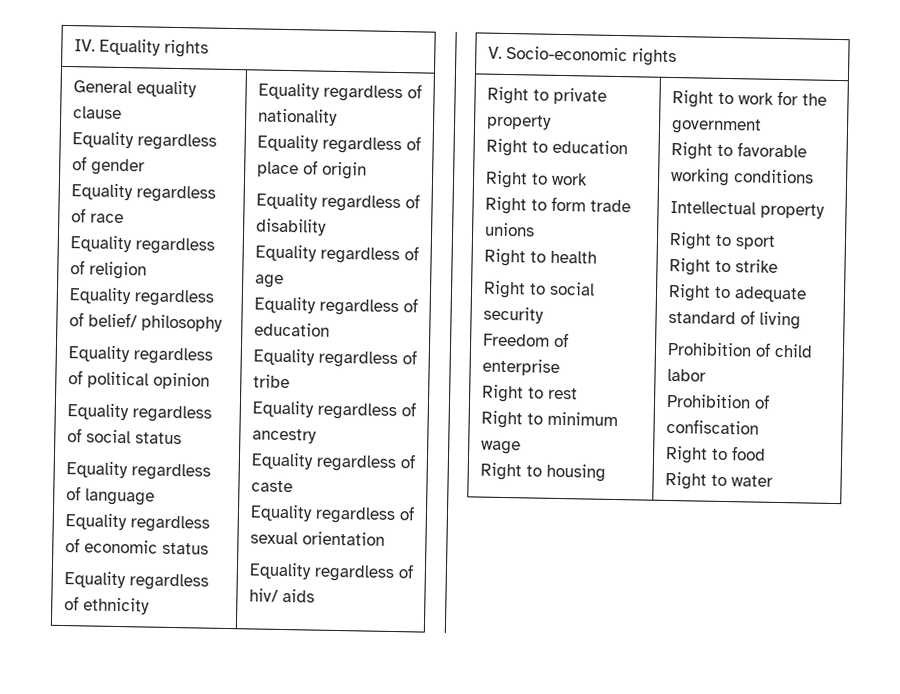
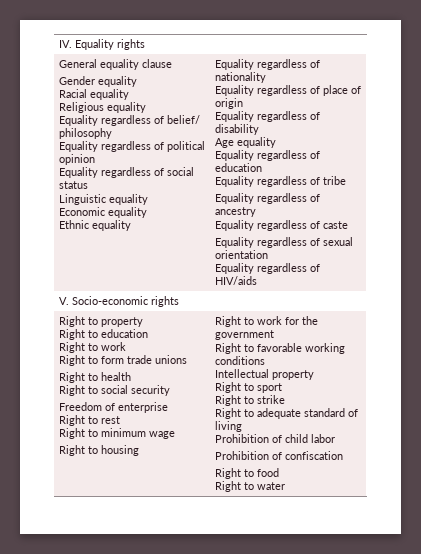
- Equality regardless of gender
- Equality regardless of race
- Equality regardless of religion
+ Gender equality
+ Racial equality
+ Religious equality
- Equality regardless of language
- Equality regardless of economic status
- Equality regardless of ethnicity
+ Linguistic equality
+ Economic equality
+ Ethnic equality
- Equality regardless of age
+ Age equality
- Equality regardless of hiv/ aids
+ Equality regardless of HIV/aids
- Right to private property
+ Right to property

